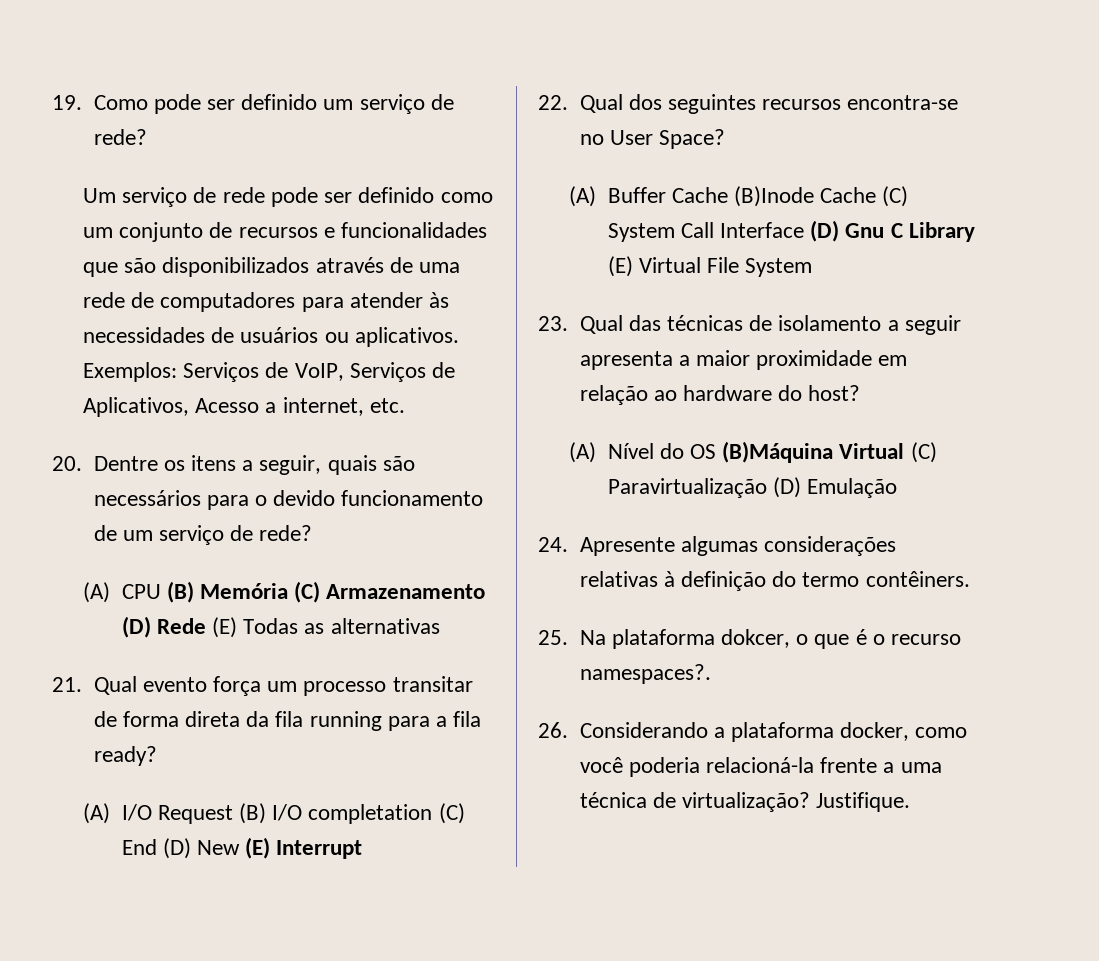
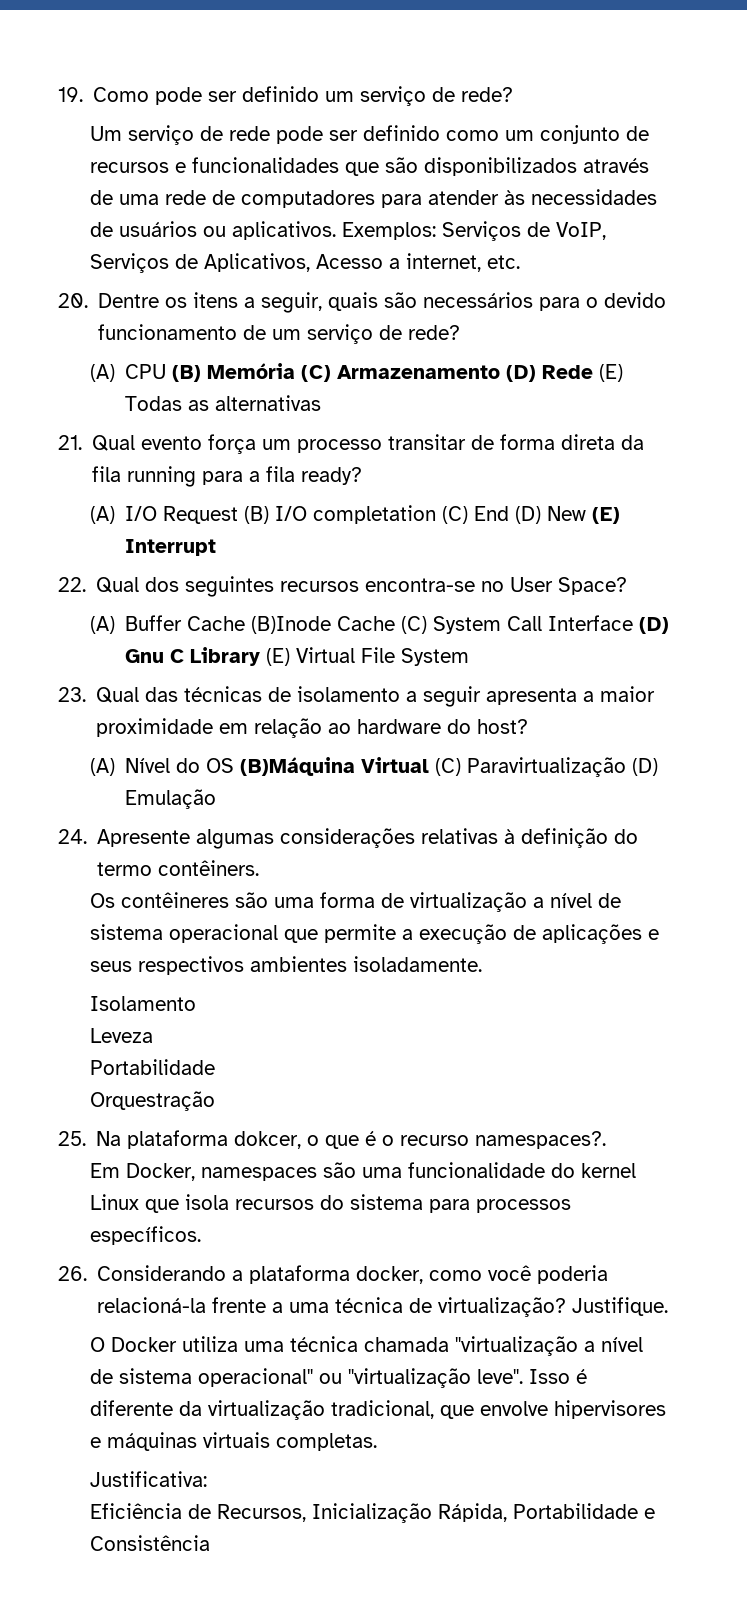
+ Os contêineres são uma forma de virtualização a nível de sistema operacional que permite a execução de aplicações e seus respectivos ambientes isoladamente.
+ Isolamento
+ Leveza
+ Portabilidade
+ Orquestração
+ Em Docker, namespaces são uma funcionalidade do kernel Linux que isola recursos do sistema para processos específicos.
+ O Docker utiliza uma técnica chamada "virtualização a nível de sistema operacional" ou "virtualização leve". Isso é diferente da virtualização tradicional, que envolve hipervisores e máquinas virtuais completas.
+ Justificativa:
+ Eficiência de Recursos, Inicialização Rápida, Portabilidade e Consistência

